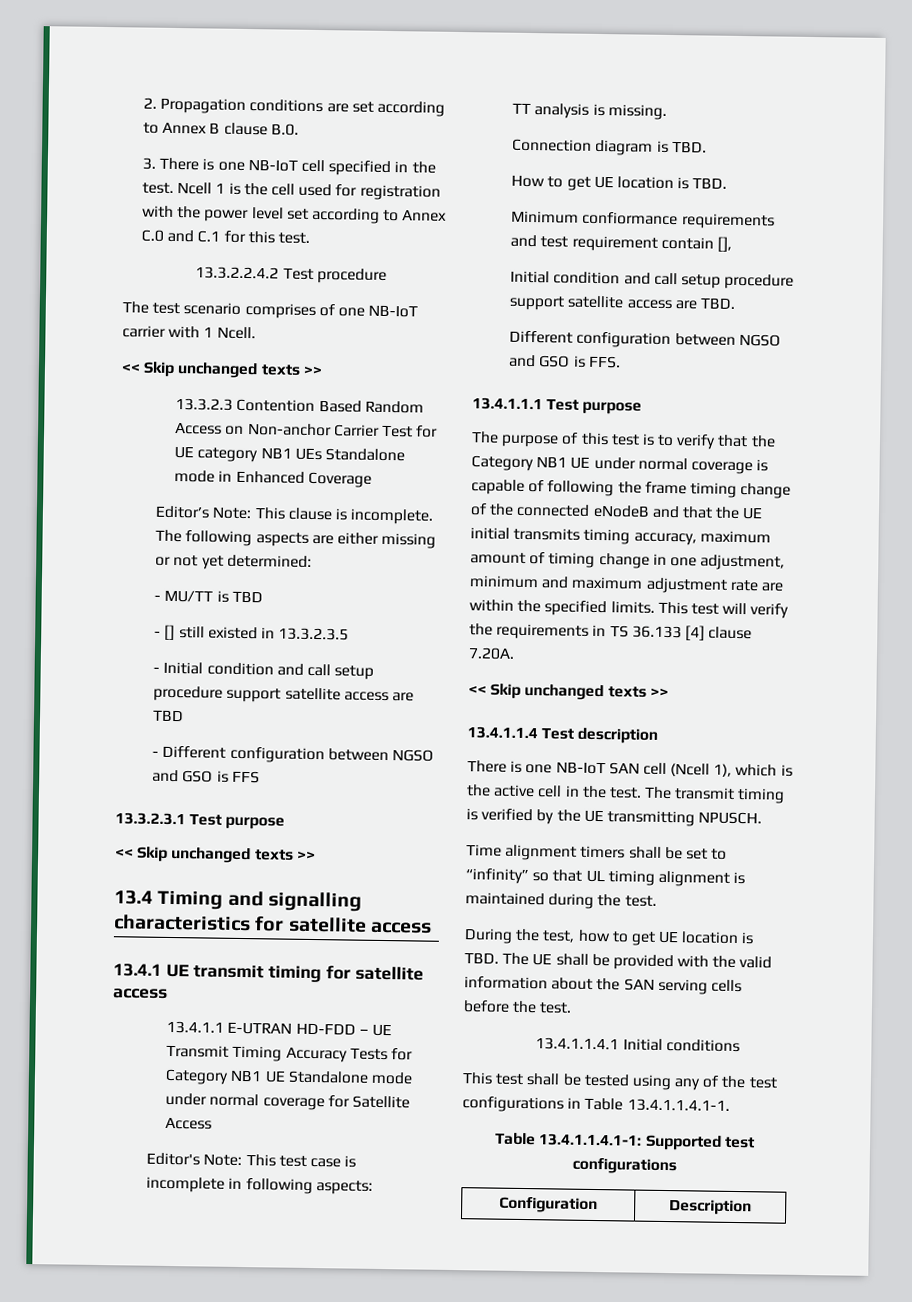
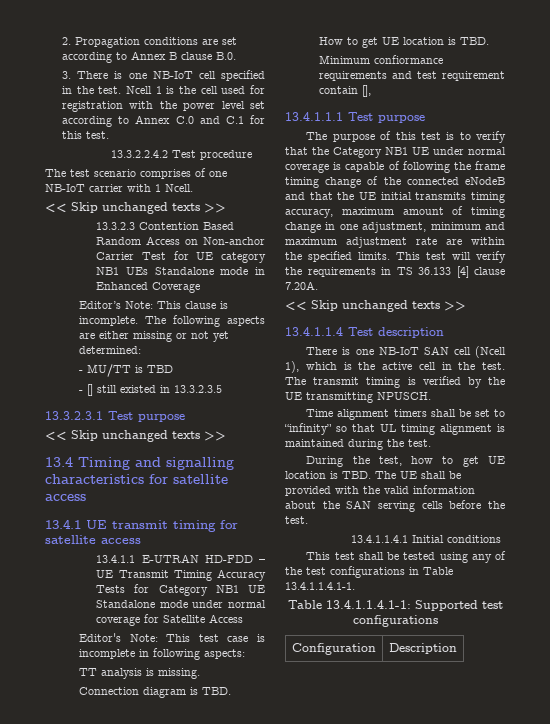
- - Initial condition and call setup procedure support satellite access are TBD
- - Different configuration between NGSO and GSO is FFS
- Initial condition and call setup procedure support satellite access are TBD.
- Different configuration between NGSO and GSO is FFS.

